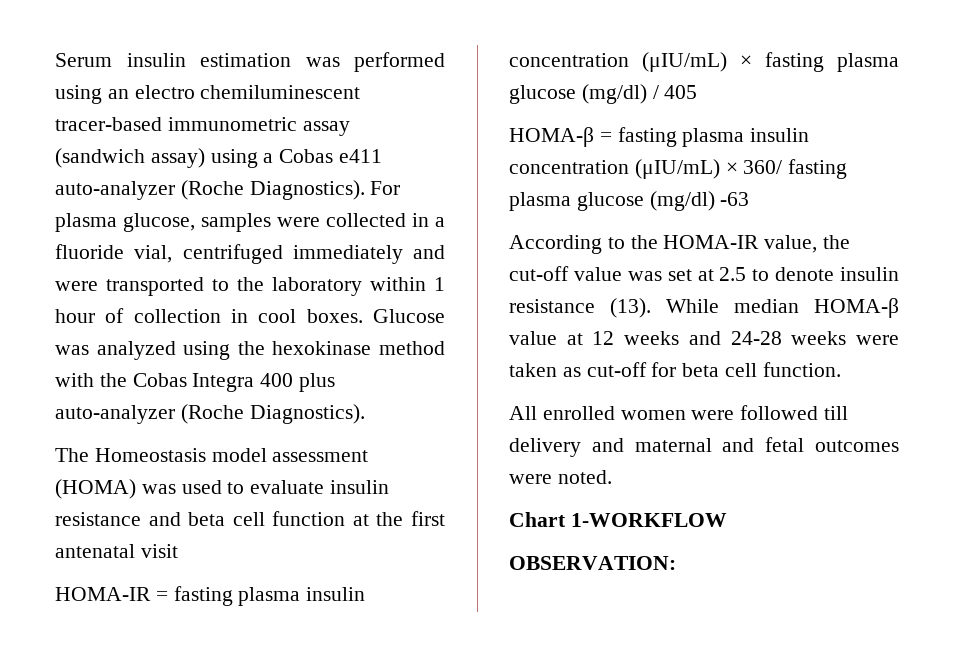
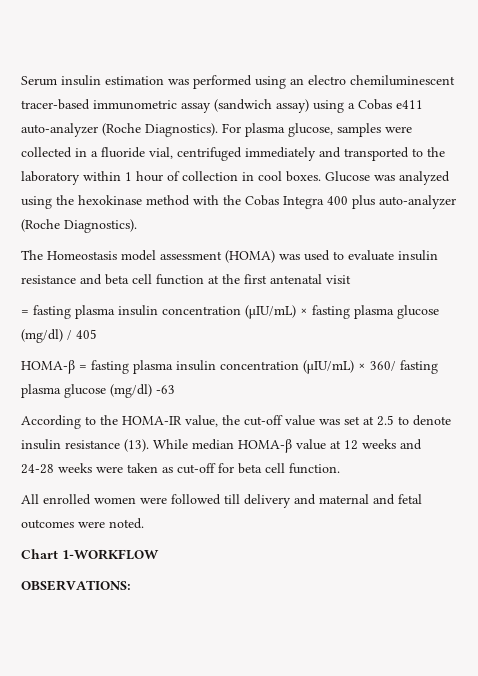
- For plasma glucose, samples were collected in a fluoride vial, centrifuged immediately and were transported to the laboratory within 1 hour of collection in cool boxes.
+ For plasma glucose, samples were collected in a fluoride vial, centrifuged immediately and transported to the laboratory within 1 hour of collection in cool boxes.
- HOMA-IR = fasting plasma insulin concentration (μIU/mL) × fasting plasma glucose (mg/dl) / 405
+ = fasting plasma insulin concentration (μIU/mL) × fasting plasma glucose (mg/dl) / 405
- OBSERVATION:
+ OBSERVATIONS:

